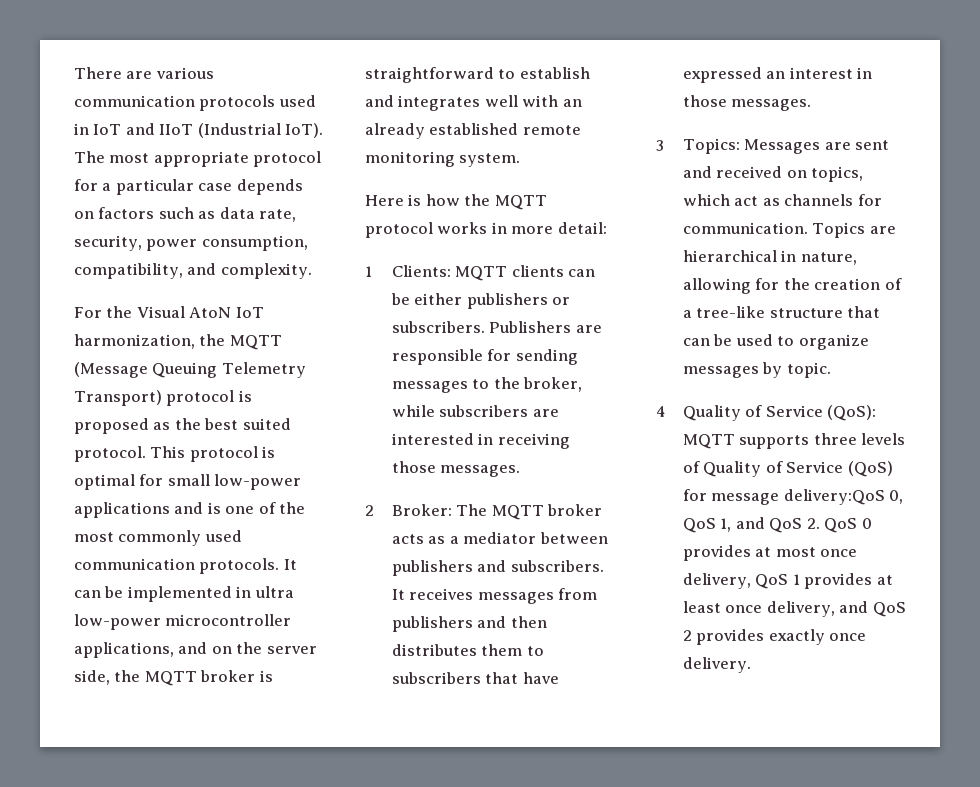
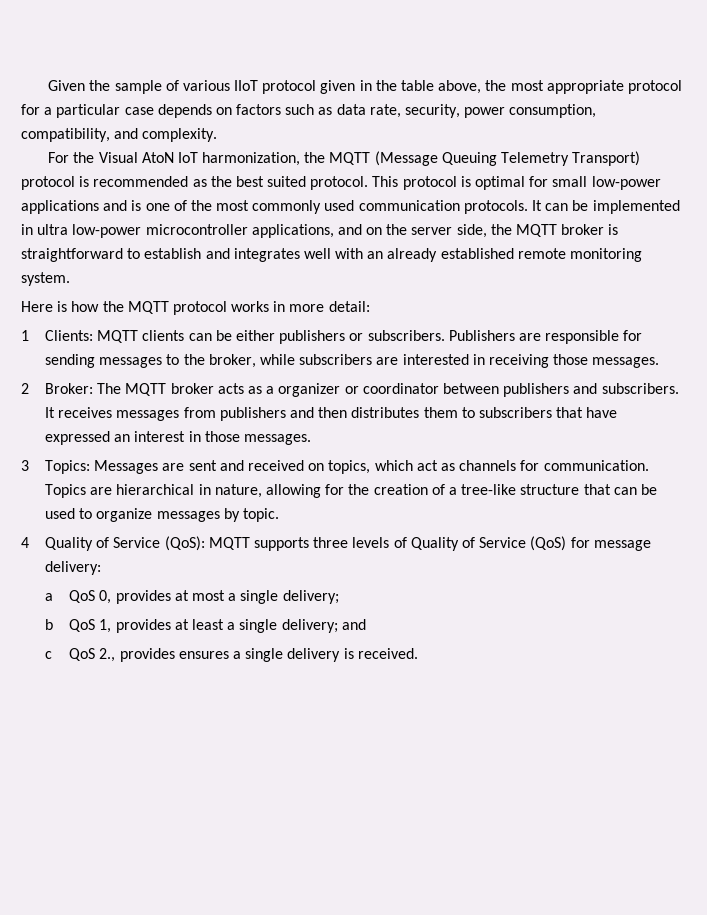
- There are various communication protocols used in IoT and IIoT (Industrial IoT). The most appropriate protocol for a particular case depends on factors such as data rate, security, power consumption, compatibility, and complexity.
+ Given the sample of various IIoT protocol given in the table above, the most appropriate protocol for a particular case depends on factors such as data rate, security, power consumption, compatibility, and complexity.
- For the Visual AtoN IoT harmonization, the MQTT (Message Queuing Telemetry Transport) protocol is proposed as the best suited protocol.
+ For the Visual AtoN IoT harmonization, the MQTT (Message Queuing Telemetry Transport) protocol is recommended as the best suited protocol.
- 2 Broker: The MQTT broker acts as a mediator between publishers and subscribers.
+ 2 Broker: The MQTT broker acts as a organizer or coordinator between publishers and subscribers.
- 4 Quality of Service (QoS): MQTT supports three levels of Quality of Service (QoS) for message delivery:QoS 0, QoS 1, and QoS 2. QoS 0 provides at most once delivery, QoS 1 provides at least once delivery, and QoS 2 provides exactly once delivery.
+ 4 Quality of Service (QoS): MQTT supports three levels of Quality of Service (QoS) for message delivery:
+ a QoS 0, provides at most a single delivery;
+ b QoS 1, provides at least a single delivery; and
+ c QoS 2., provides ensures a single delivery is received.

